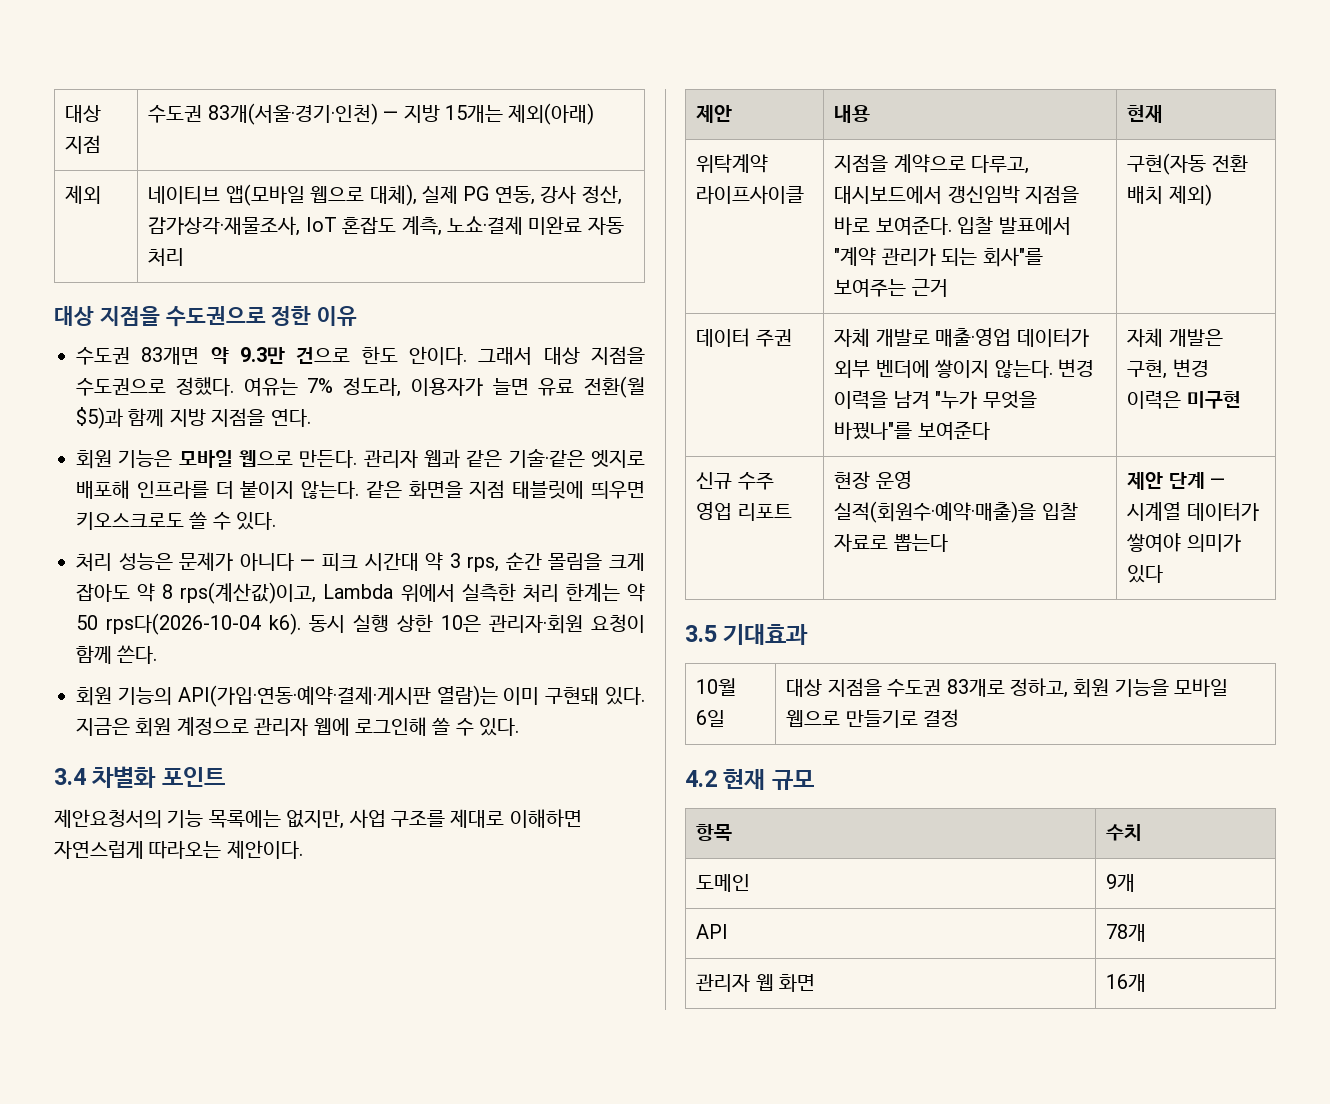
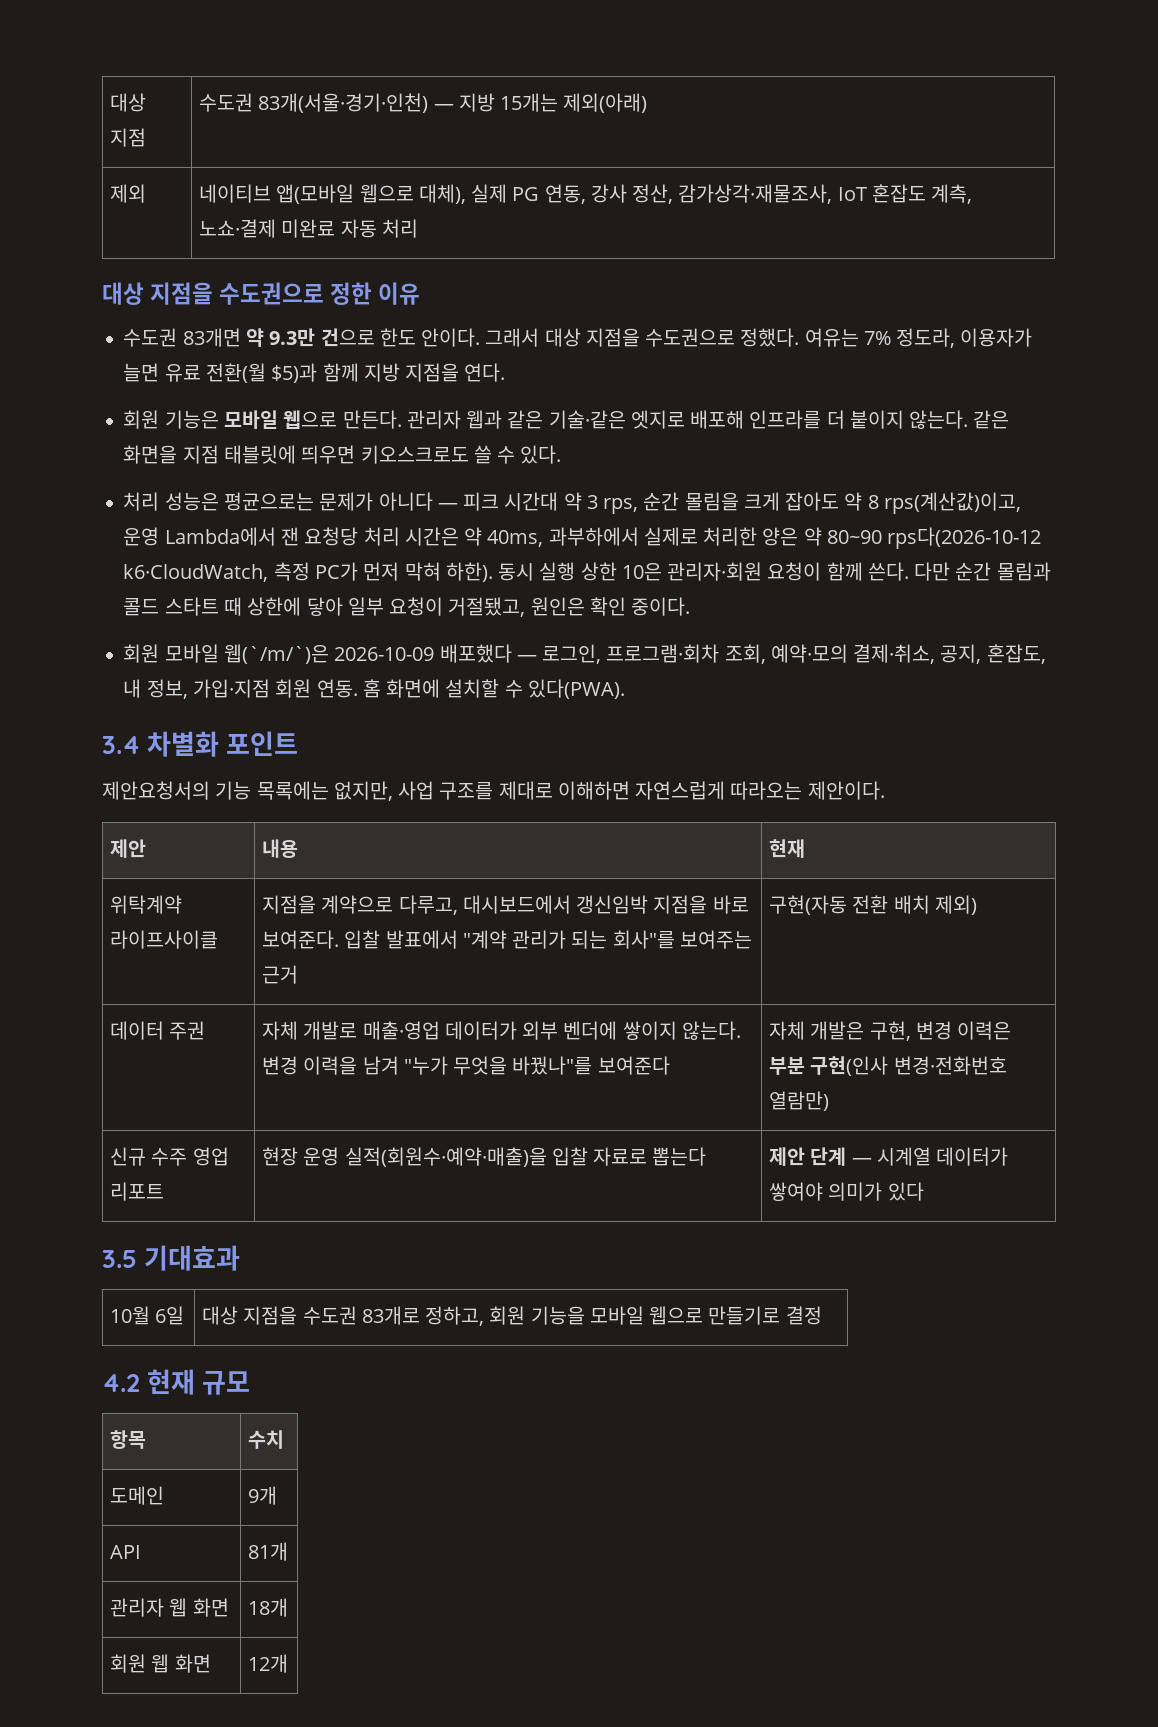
- 처리 성능은 문제가 아니다 — 피크 시간대 약 3 rps, 순간 몰림을 크게 잡아도 약 8 rps(계산값)이고, Lambda 위에서 실측한 처리 한계는 약 50 rps다(2026-10-04 k6).
+ 처리 성능은 평균으로는 문제가 아니다 — 피크 시간대 약 3 rps, 순간 몰림을 크게 잡아도 약 8 rps(계산값)이고, 운영 Lambda에서 잰 요청당 처리 시간은 약 40ms, 과부하에서 실제로 처리한 양은 약 80~90 rps다(2026-10-12 k6·CloudWatch, 측정 PC가 먼저 막혀 하한).
- 동시 실행 상한 10은 관리자·회원 요청이 함께 쓴다.
- 회원 기능의 API(가입·연동·예약·결제·게시판 열람)는 이미 구현돼 있다. 지금은 회원 계정으로 관리자 웹에 로그인해 쓸 수 있다.
+ 동시 실행 상한 10은 관리자·회원 요청이 함께 쓴다. 다만 순간 몰림과 콜드 스타트 때 상한에 닿아 일부 요청이 거절됐고, 원인은 확인 중이다.
+ 회원 모바일 웹(`/m/`)은 2026-10-09 배포했다 — 로그인, 프로그램·회차 조회, 예약·모의 결제·취소, 공지, 혼잡도, 내 정보, 가입·지점 회원 연동. 홈 화면에 설치할 수 있다(PWA).
- 데이터 주권 | 자체 개발로 매출·영업 데이터가 외부 벤더에 쌓이지 않는다. 변경 이력을 남겨 "누가 무엇을 바꿨나"를 보여준다 | 자체 개발은 구현, 변경 이력은 미구현
+ 데이터 주권 | 자체 개발로 매출·영업 데이터가 외부 벤더에 쌓이지 않는다. 변경 이력을 남겨 "누가 무엇을 바꿨나"를 보여준다 | 자체 개발은 구현, 변경 이력은 부분 구현(인사 변경·전화번호 열람만)
- API | 78개
+ API | 81개
- 관리자 웹 화면 | 16개
+ 관리자 웹 화면 | 18개
+ 회원 웹 화면 | 12개

